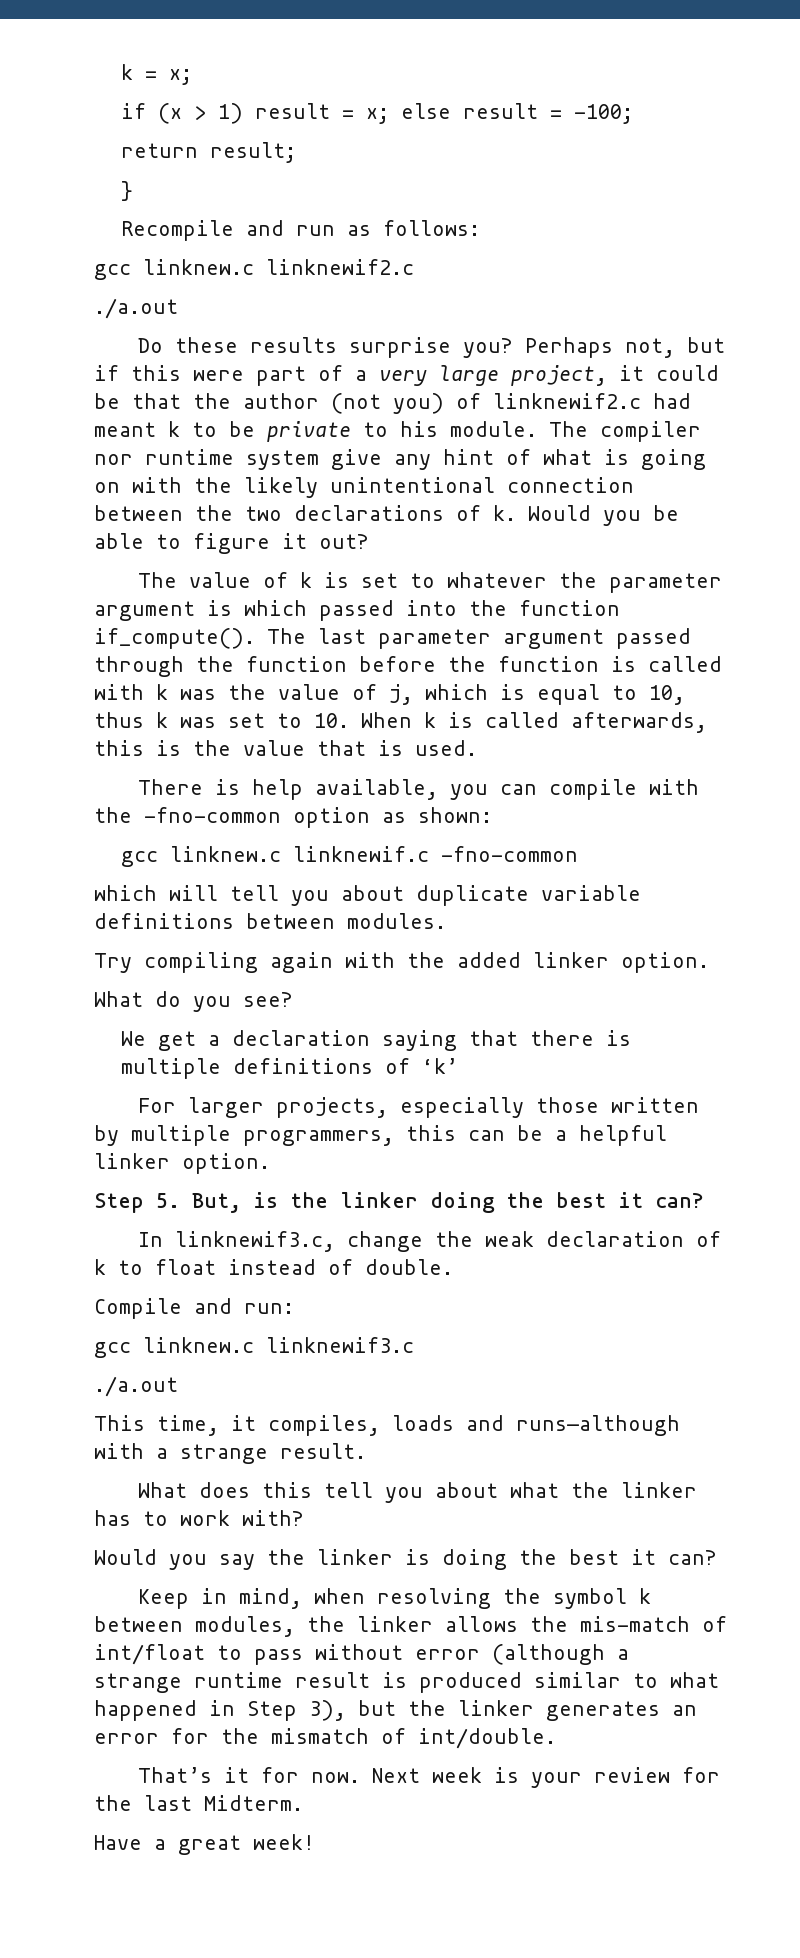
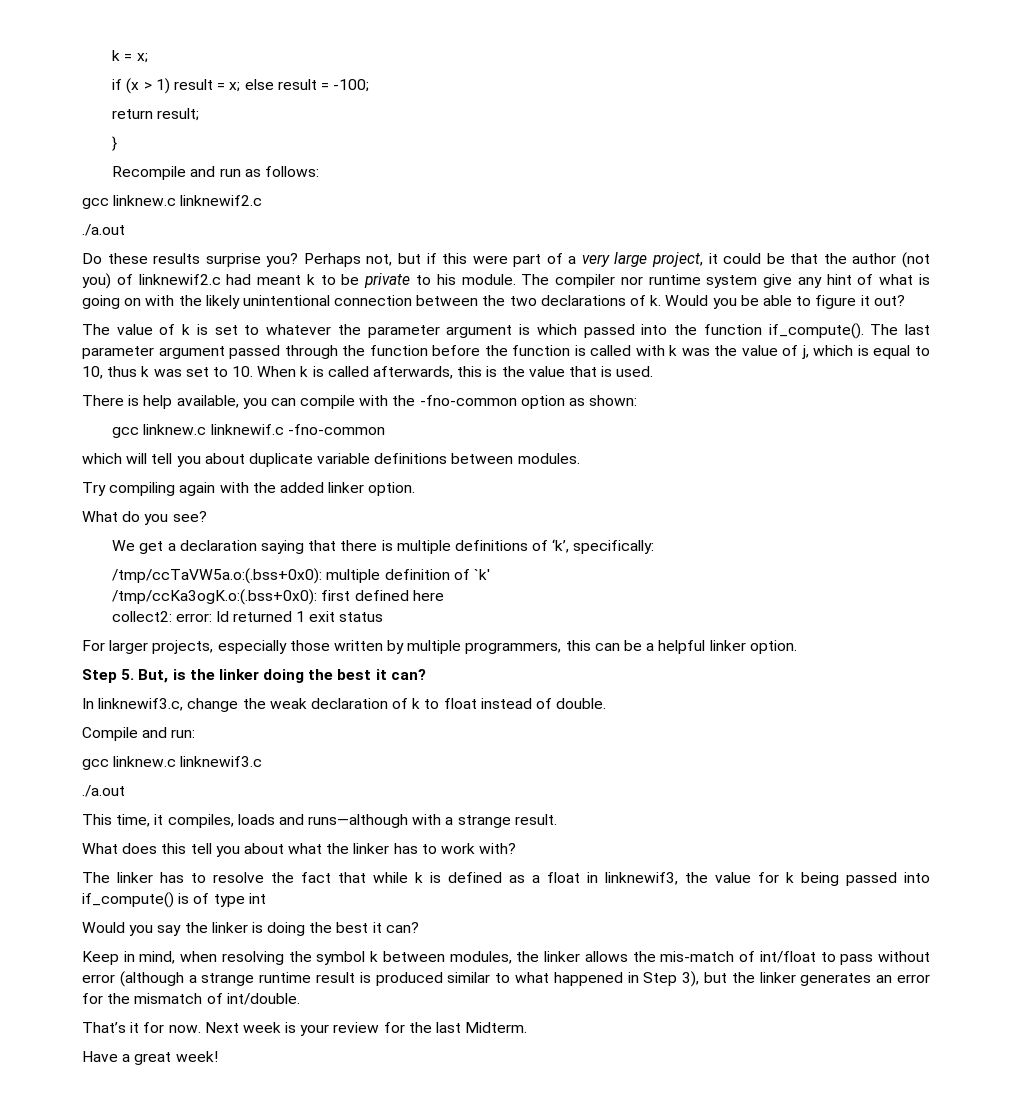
- We get a declaration saying that there is multiple definitions of ‘k’
+ We get a declaration saying that there is multiple definitions of ‘k’, specifically:
+ /tmp/ccTaVW5a.o:(.bss+0x0): multiple definition of `k'
+ /tmp/ccKa3ogK.o:(.bss+0x0): first defined here
+ collect2: error: ld returned 1 exit status
+ The linker has to resolve the fact that while k is defined as a float in linknewif3, the value for k being passed into if_compute() is of type int

